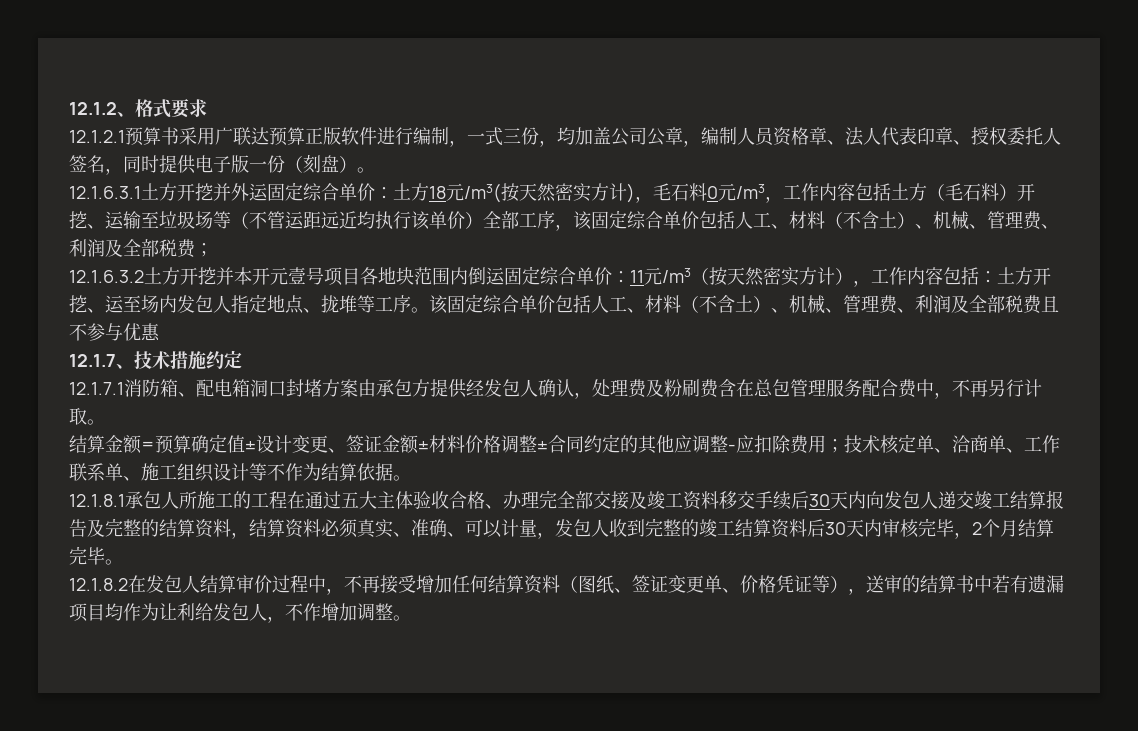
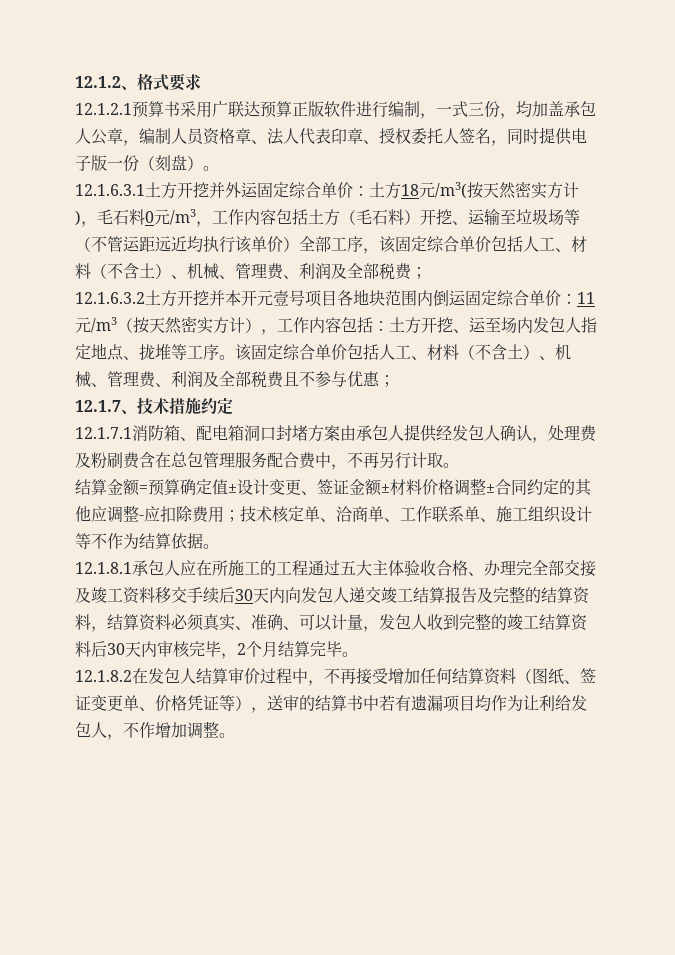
- 12.1.2.1预算书采用广联达预算正版软件进行编制，一式三份，均加盖公司公章，编制人员资格章、法人代表印章、授权委托人签名，同时提供电子版一份（刻盘）。
+ 12.1.2.1预算书采用广联达预算正版软件进行编制，一式三份，均加盖承包人公章，编制人员资格章、法人代表印章、授权委托人签名，同时提供电子版一份（刻盘）。
- 该固定综合单价包括人工、材料（不含土）、机械、管理费、利润及全部税费且不参与优惠
+ 该固定综合单价包括人工、材料（不含土）、机械、管理费、利润及全部税费且不参与优惠；
- 12.1.7.1消防箱、配电箱洞口封堵方案由承包方提供经发包人确认，处理费及粉刷费含在总包管理服务配合费中，不再另行计取。
+ 12.1.7.1消防箱、配电箱洞口封堵方案由承包人提供经发包人确认，处理费及粉刷费含在总包管理服务配合费中，不再另行计取。
- 12.1.8.1承包人所施工的工程在通过五大主体验收合格、办理完全部交接及竣工资料移交手续后30天内向发包人递交竣工结算报告及完整的结算资料，结算资料必须真实、准确、可以计量，发包人收到完整的竣工结算资料后30天内审核完毕，2个月结算完毕。
+ 12.1.8.1承包人应在所施工的工程通过五大主体验收合格、办理完全部交接及竣工资料移交手续后30天内向发包人递交竣工结算报告及完整的结算资料，结算资料必须真实、准确、可以计量，发包人收到完整的竣工结算资料后30天内审核完毕，2个月结算完毕。

